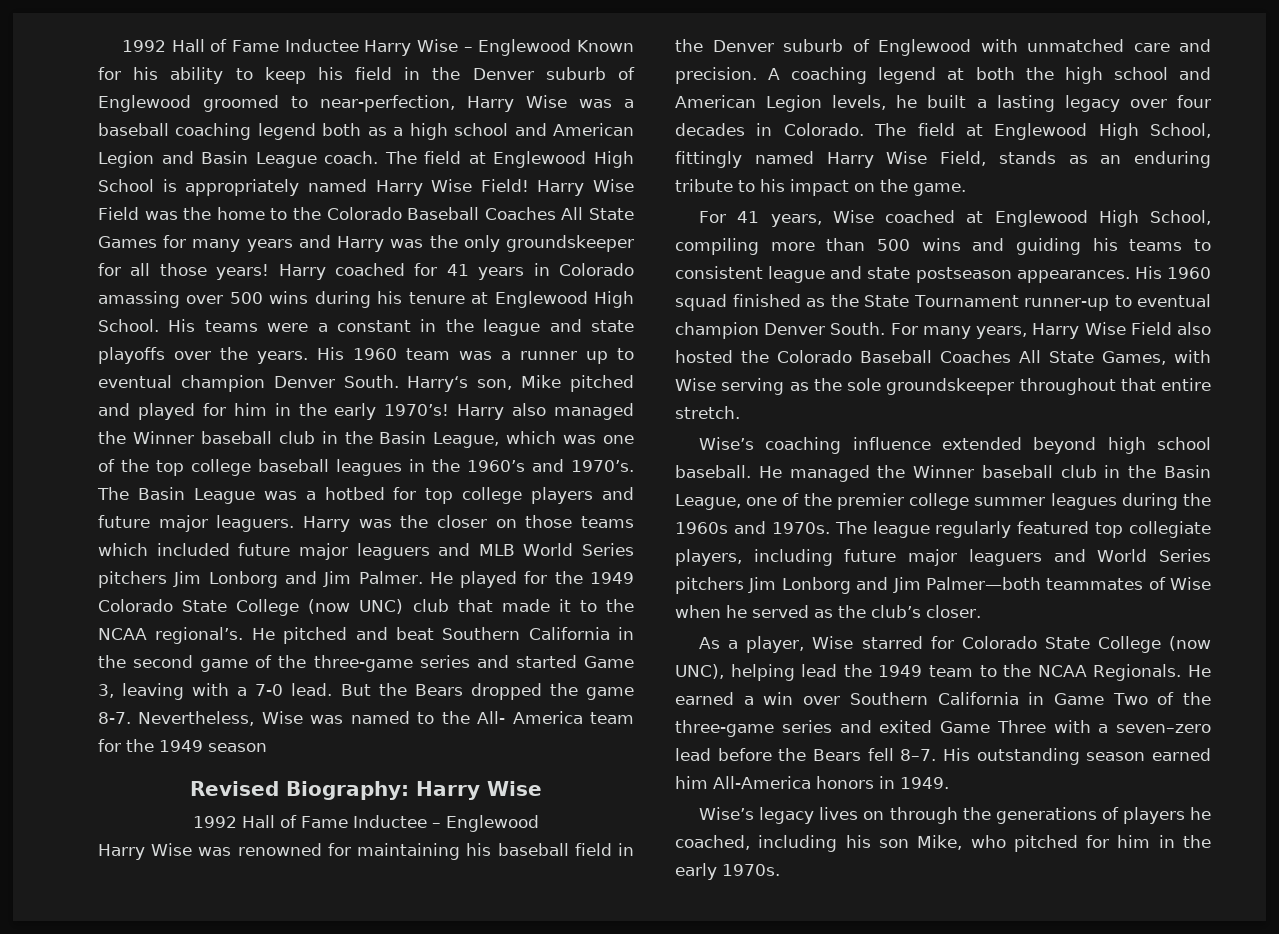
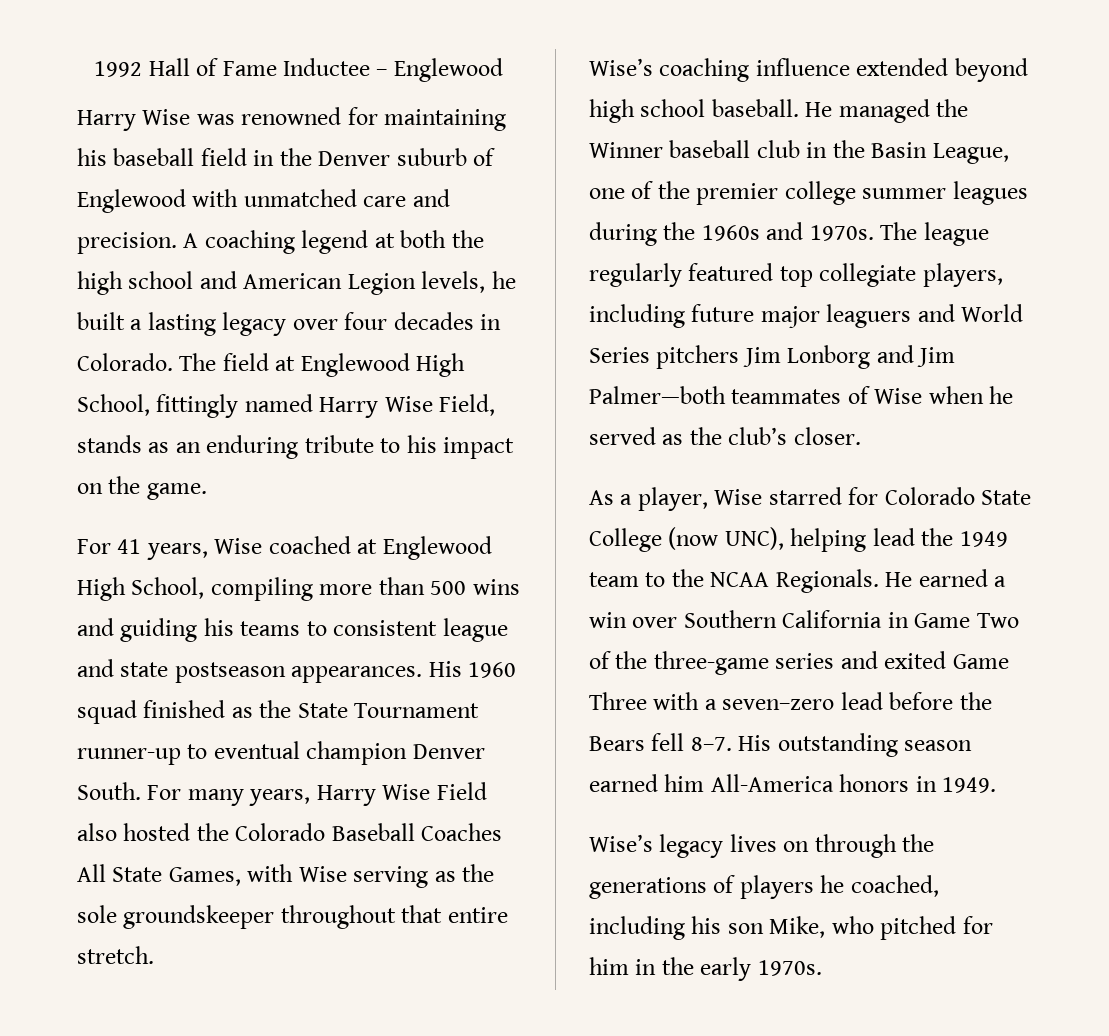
- 1992 Hall of Fame Inductee Harry Wise – Englewood Known for his ability to keep his field in the Denver suburb of Englewood groomed to near-perfection, Harry Wise was a baseball coaching legend both as a high school and American Legion and Basin League coach. The field at Englewood High School is appropriately named Harry Wise Field! Harry Wise Field was the home to the Colorado Baseball Coaches All State Games for many years and Harry was the only groundskeeper for all those years! Harry coached for 41 years in Colorado amassing over 500 wins during his tenure at Englewood High School. His teams were a constant in the league and state playoffs over the years. His 1960 team was a runner up to eventual champion Denver South. Harry‘s son, Mike pitched and played for him in the early 1970’s! Harry also managed the Winner baseball club in the Basin League, which was one of the top college baseball leagues in the 1960’s and 1970’s. The Basin League was a hotbed for top college players and future major leaguers. Harry was the closer on those teams which included future major leaguers and MLB World Series pitchers Jim Lonborg and Jim Palmer. He played for the 1949 Colorado State College (now UNC) club that made it to the NCAA regional’s. He pitched and beat Southern California in the second game of the three-game series and started Game 3, leaving with a 7-0 lead. But the Bears dropped the game 8-7. Nevertheless, Wise was named to the All- America team for the 1949 season
- Revised Biography: Harry Wise

